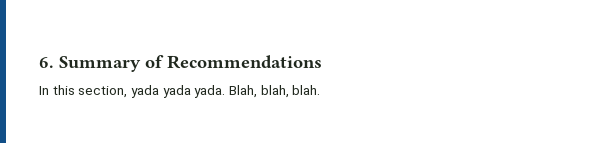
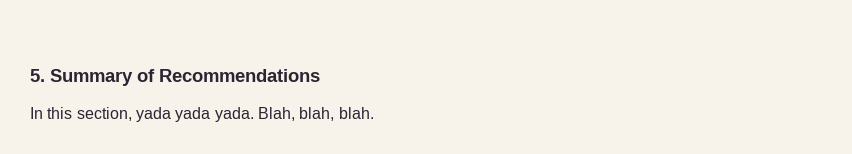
- 6. Summary of Recommendations
+ 5. Summary of Recommendations

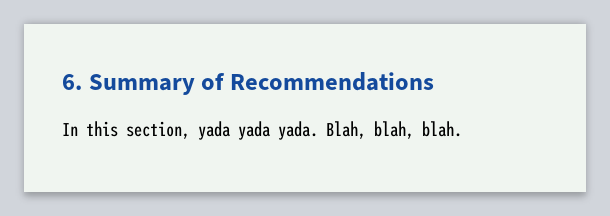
- 5. Summary of Recommendations
+ 6. Summary of Recommendations

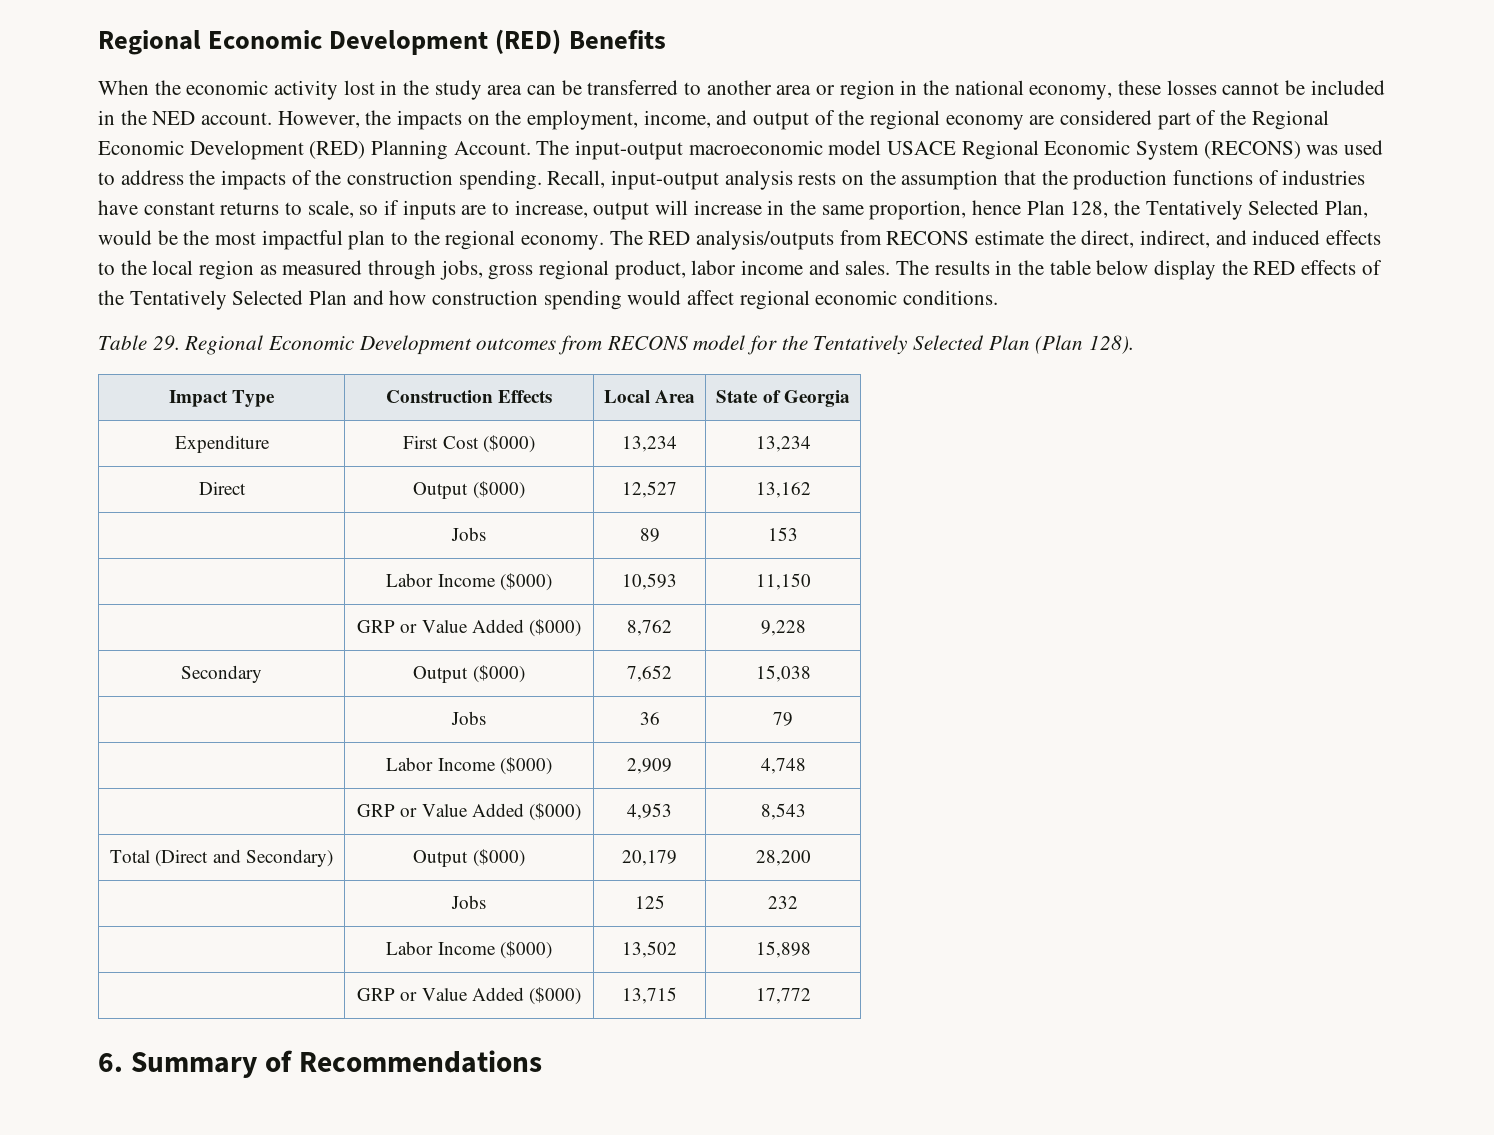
+ Regional Economic Development (RED) Benefits
+ When the economic activity lost in the study area can be transferred to another area or region in the national economy, these losses cannot be included in the NED account. However, the impacts on the employment, income, and output of the regional economy are considered part of the Regional Economic Development (RED) Planning Account. The input-output macroeconomic model USACE Regional Economic System (RECONS) was used to address the impacts of the construction spending. Recall, input-output analysis rests on the assumption that the production functions of industries have constant returns to scale, so if inputs are to increase, output will increase in the same proportion, hence Plan 128, the Tentatively Selected Plan, would be the most impactful plan to the regional economy. The RED analysis/outputs from RECONS estimate the direct, indirect, and induced effects to the local region as measured through jobs, gross regional product, labor income and sales. The results in the table below display the RED effects of the Tentatively Selected Plan and how construction spending would affect regional economic conditions.
+ Table 29. Regional Economic Development outcomes from RECONS model for the Tentatively Selected Plan (Plan 128).
+ Impact Type | Construction Effects | Local Area | State of Georgia
+ Expenditure | First Cost ($000) | 13,234 | 13,234
+ Direct | Output ($000) | 12,527 | 13,162
+ | Jobs | 89 | 153
+ | Labor Income ($000) | 10,593 | 11,150
+ | GRP or Value Added ($000) | 8,762 | 9,228
+ Secondary | Output ($000) | 7,652 | 15,038
+ | Jobs | 36 | 79
+ | Labor Income ($000) | 2,909 | 4,748
+ | GRP or Value Added ($000) | 4,953 | 8,543
+ Total (Direct and Secondary) | Output ($000) | 20,179 | 28,200
+ | Jobs | 125 | 232
+ | Labor Income ($000) | 13,502 | 15,898
+ | GRP or Value Added ($000) | 13,715 | 17,772
  6. Summary of Recommendations
- In this section, yada yada yada. Blah, blah, blah.

